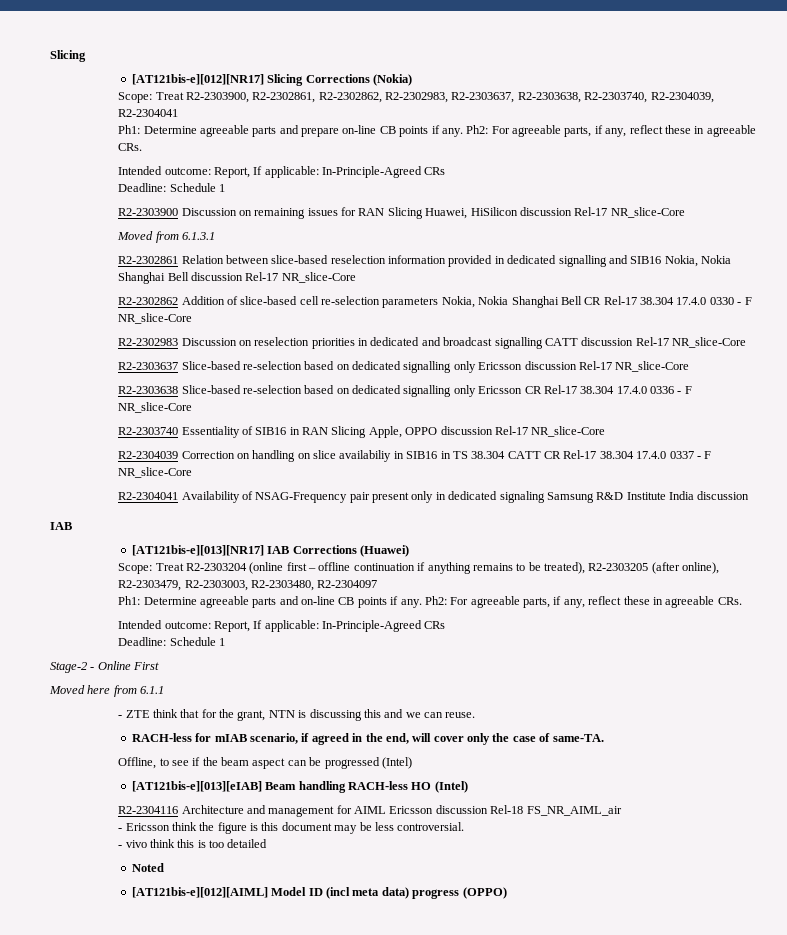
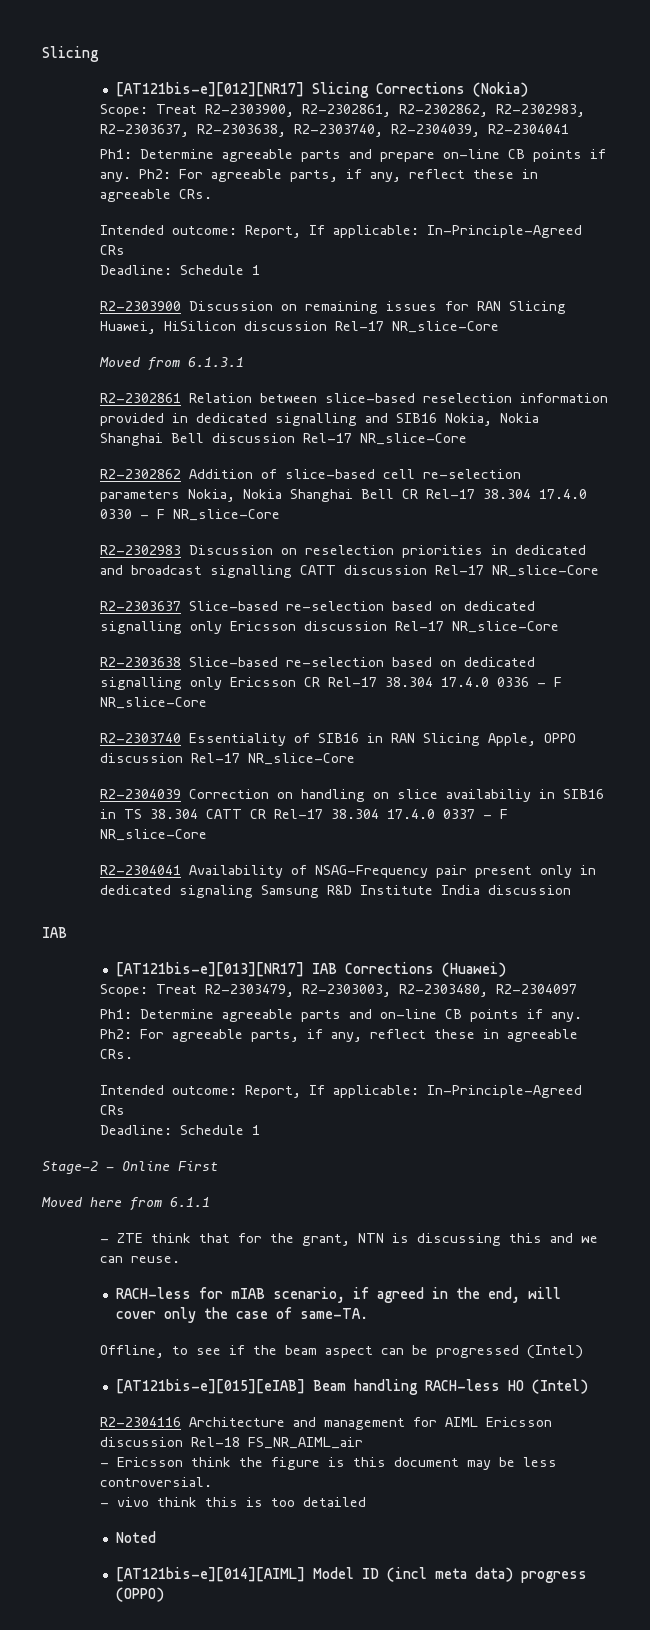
- Scope: Treat R2-2303204 (online first – offline continuation if anything remains to be treated), R2-2303205 (after online), R2-2303479, R2-2303003, R2-2303480, R2-2304097
+ Scope: Treat R2-2303479, R2-2303003, R2-2303480, R2-2304097
- [AT121bis-e][013][eIAB] Beam handling RACH-less HO (Intel)
+ [AT121bis-e][015][eIAB] Beam handling RACH-less HO (Intel)
- [AT121bis-e][012][AIML] Model ID (incl meta data) progress (OPPO)
+ [AT121bis-e][014][AIML] Model ID (incl meta data) progress (OPPO)

